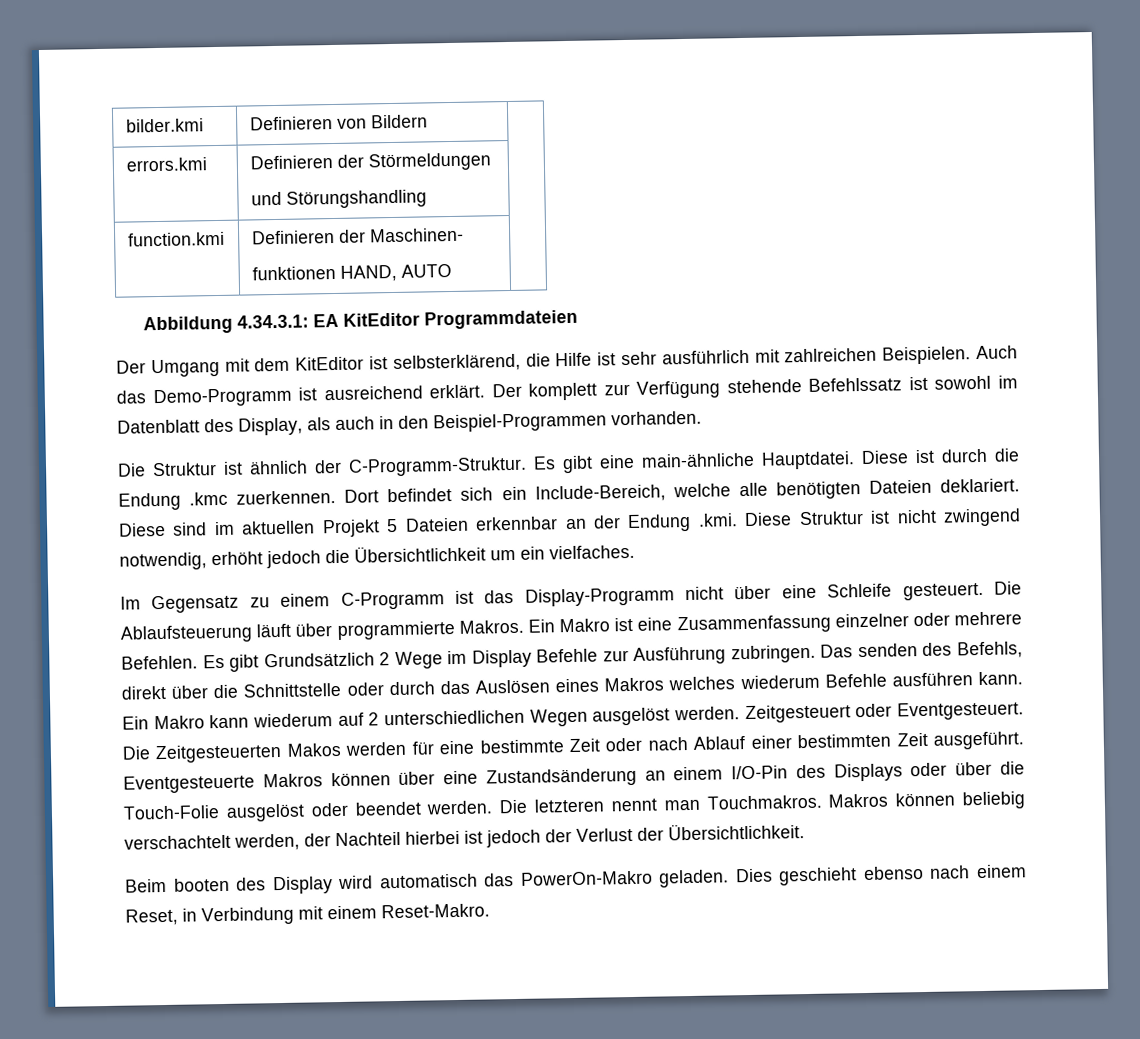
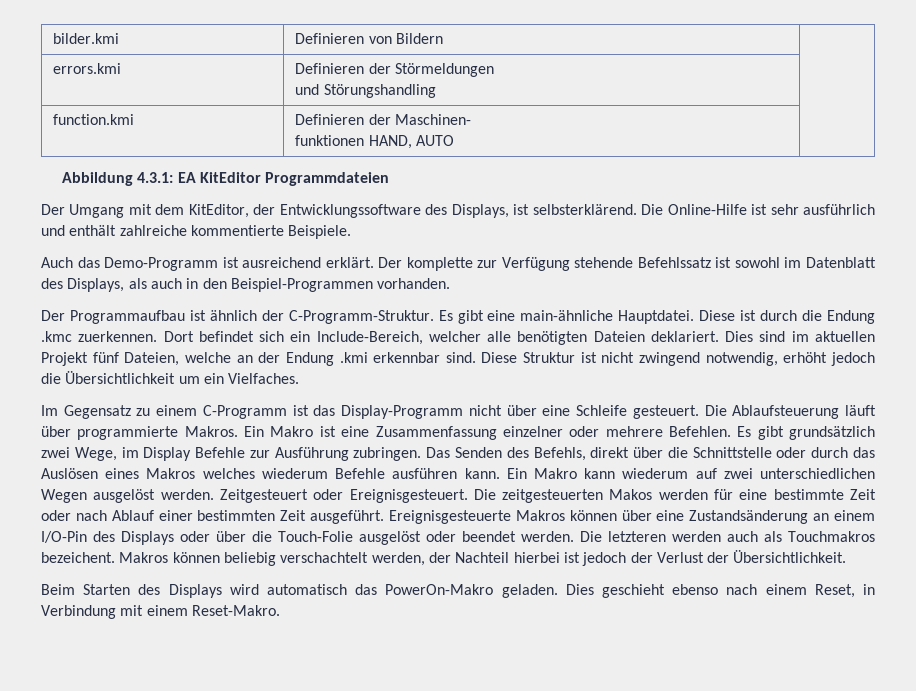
- Abbildung 4.34.3.1: EA KitEditor Programmdateien
+ Abbildung 4.3.1: EA KitEditor Programmdateien
- Der Umgang mit dem KitEditor ist selbsterklärend, die Hilfe ist sehr ausführlich mit zahlreichen Beispielen. Auch das Demo-Programm ist ausreichend erklärt.
+ Der Umgang mit dem KitEditor, der Entwicklungssoftware des Displays, ist selbsterklärend. Die Online-Hilfe ist sehr ausführlich und enthält zahlreiche kommentierte Beispiele.
+ Auch das Demo-Programm ist ausreichend erklärt.
- Der komplett zur Verfügung stehende Befehlssatz ist sowohl im Datenblatt des Display, als auch in den Beispiel-Programmen vorhanden.
+ Der komplette zur Verfügung stehende Befehlssatz ist sowohl im Datenblatt des Displays, als auch in den Beispiel-Programmen vorhanden.
- Die Struktur ist ähnlich der C-Programm-Struktur.
+ Der Programmaufbau ist ähnlich der C-Programm-Struktur.
- Dort befindet sich ein Include-Bereich, welche alle benötigten Dateien deklariert.
+ Dort befindet sich ein Include-Bereich, welcher alle benötigten Dateien deklariert.
- Diese sind im aktuellen Projekt 5 Dateien erkennbar an der Endung .kmi. Diese Struktur ist nicht zwingend notwendig, erhöht jedoch die Übersichtlichkeit um ein vielfaches.
+ Dies sind im aktuellen Projekt fünf Dateien, welche an der Endung .kmi erkennbar sind. Diese Struktur ist nicht zwingend notwendig, erhöht jedoch die Übersichtlichkeit um ein Vielfaches.
- Es gibt Grundsätzlich 2 Wege im Display Befehle zur Ausführung zubringen.
+ Es gibt grundsätzlich zwei Wege, im Display Befehle zur Ausführung zubringen.
- Das senden des Befehls, direkt über die Schnittstelle oder durch das Auslösen eines Makros welches wiederum Befehle ausführen kann.
+ Das Senden des Befehls, direkt über die Schnittstelle oder durch das Auslösen eines Makros welches wiederum Befehle ausführen kann.
- Ein Makro kann wiederum auf 2 unterschiedlichen Wegen ausgelöst werden.
+ Ein Makro kann wiederum auf zwei unterschiedlichen Wegen ausgelöst werden.
- Zeitgesteuert oder Eventgesteuert. Die Zeitgesteuerten Makos werden für eine bestimmte Zeit oder nach Ablauf einer bestimmten Zeit ausgeführt.
+ Zeitgesteuert oder Ereignisgesteuert. Die zeitgesteuerten Makos werden für eine bestimmte Zeit oder nach Ablauf einer bestimmten Zeit ausgeführt.
- Eventgesteuerte Makros können über eine Zustandsänderung an einem I/O-Pin des Displays oder über die Touch-Folie ausgelöst oder beendet werden.
+ Ereignisgesteuerte Makros können über eine Zustandsänderung an einem I/O-Pin des Displays oder über die Touch-Folie ausgelöst oder beendet werden.
- Die letzteren nennt man Touchmakros.
+ Die letzteren werden auch als Touchmakros bezeichent.
- Beim booten des Display wird automatisch das PowerOn-Makro geladen.
+ Beim Starten des Displays wird automatisch das PowerOn-Makro geladen.

